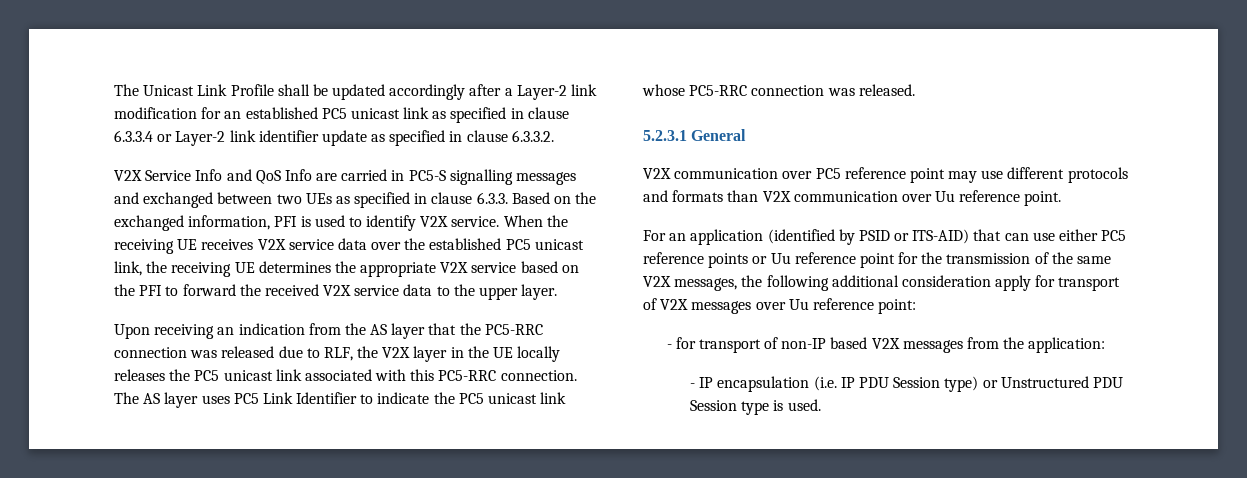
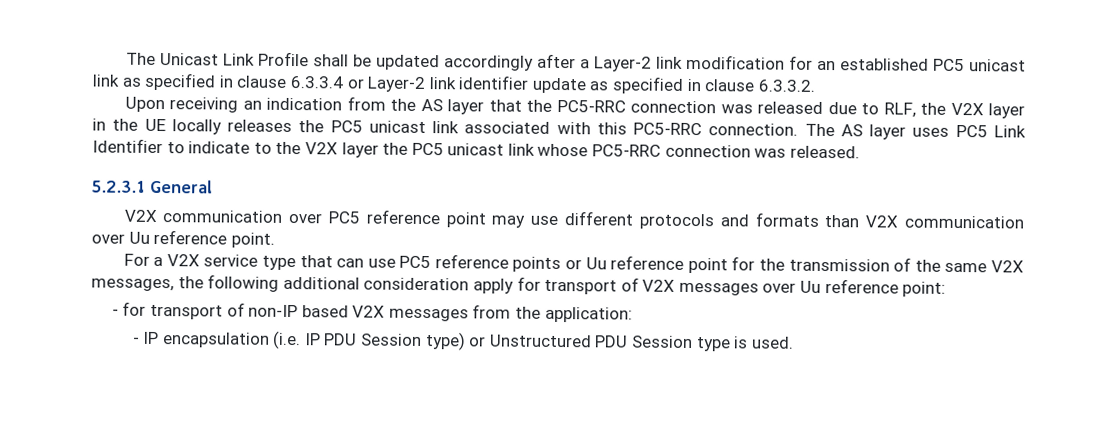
- V2X Service Info and QoS Info are carried in PC5-S signalling messages and exchanged between two UEs as specified in clause 6.3.3. Based on the exchanged information, PFI is used to identify V2X service. When the receiving UE receives V2X service data over the established PC5 unicast link, the receiving UE determines the appropriate V2X service based on the PFI to forward the received V2X service data to the upper layer.
- The AS layer uses PC5 Link Identifier to indicate the PC5 unicast link whose PC5-RRC connection was released.
+ The AS layer uses PC5 Link Identifier to indicate to the V2X layer the PC5 unicast link whose PC5-RRC connection was released.
- For an application (identified by PSID or ITS-AID) that can use either PC5 reference points or Uu reference point for the transmission of the same V2X messages, the following additional consideration apply for transport of V2X messages over Uu reference point:
+ For a V2X service type that can use PC5 reference points or Uu reference point for the transmission of the same V2X messages, the following additional consideration apply for transport of V2X messages over Uu reference point:

